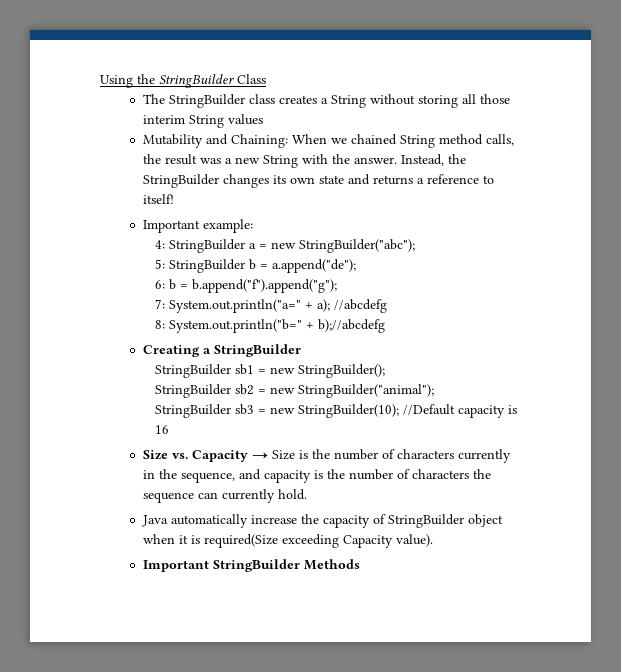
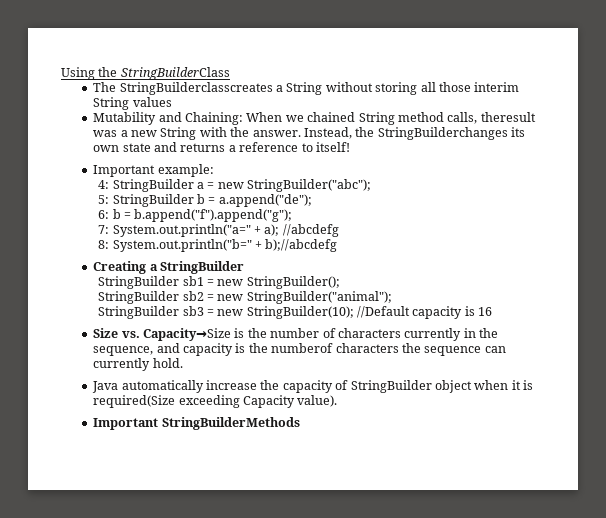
- Using the StringBuilder Class
+ Using the StringBuilderClass
- The StringBuilder class creates a String without storing all those interim String values
+ The StringBuilderclasscreates a String without storing all those interim String values
- Mutability and Chaining: When we chained String method calls, the result was a new String with the answer.
+ Mutability and Chaining: When we chained String method calls, theresult was a new String with the answer.
- Instead, the StringBuilder changes its own state and returns a reference to itself!
+ Instead, the StringBuilderchanges its own state and returns a reference to itself!
- Size vs. Capacity → Size is the number of characters currently in the sequence, and capacity is the number of characters the sequence can currently hold.
+ Size vs. Capacity→Size is the number of characters currently in the sequence, and capacity is the numberof characters the sequence can currently hold.
- Important StringBuilder Methods
+ Important StringBuilderMethods

